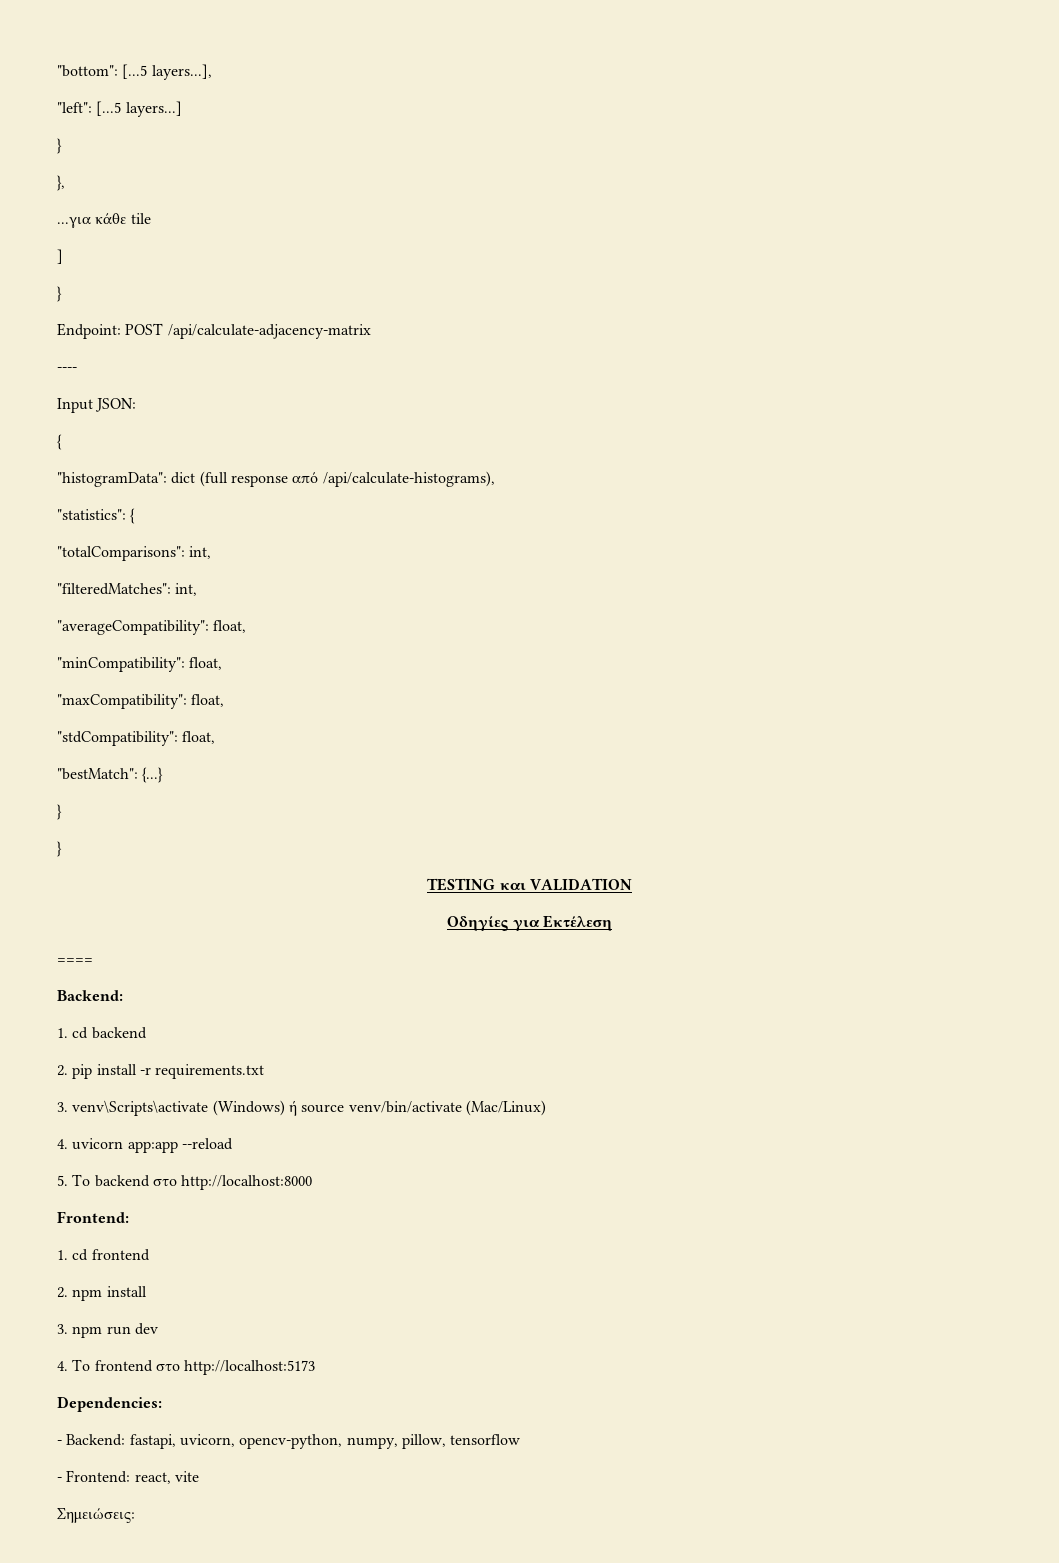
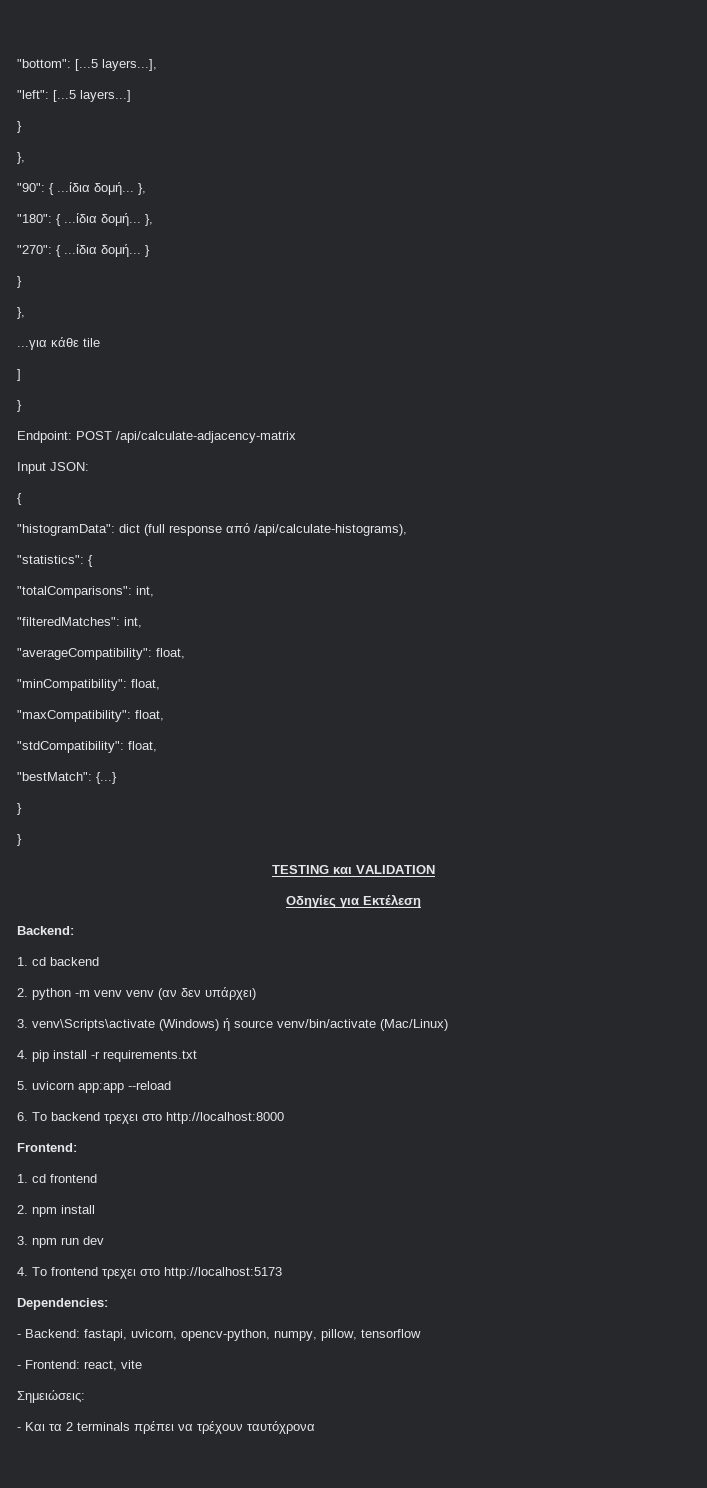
+ "90": { ...ίδια δομή... },
+ "180": { ...ίδια δομή... },
+ "270": { ...ίδια δομή... }
+ }
+ },
- ----
- ====
- 2. pip install -r requirements.txt
+ 2. python -m venv venv (αν δεν υπάρχει)
- 4. uvicorn app:app --reload
+ 4. pip install -r requirements.txt
+ 5. uvicorn app:app --reload
- 5. Το backend στο http://localhost:8000
+ 6. Το backend τρεχει στο http://localhost:8000
- 4. Το frontend στο http://localhost:5173
+ 4. Το frontend τρεχει στο http://localhost:5173
+ - Και τα 2 terminals πρέπει να τρέχουν ταυτόχρονα

